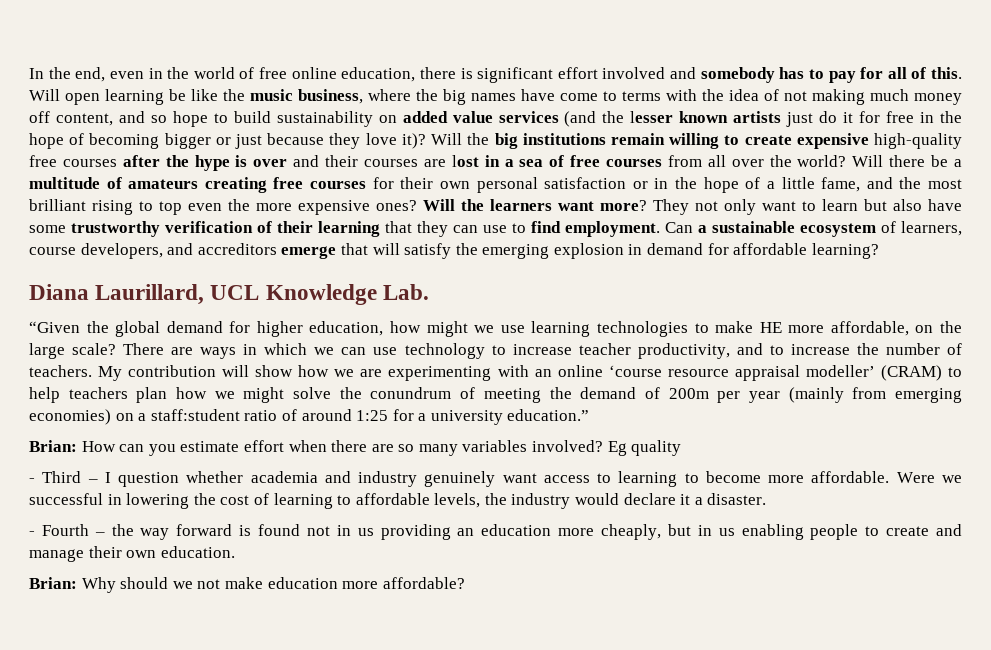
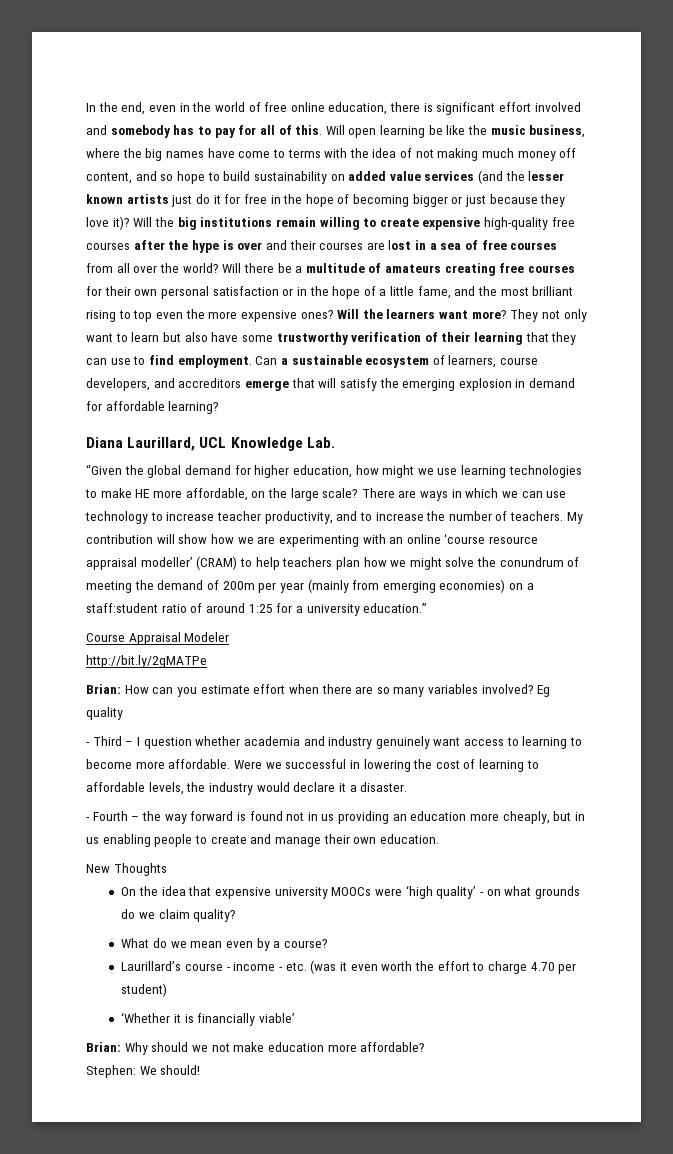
+ Course Appraisal Modeler
+ http://bit.ly/2gMATPe
+ New Thoughts
+ On the idea that expensive university MOOCs were ‘high quality’ - on what grounds do we claim quality?
+ What do we mean even by a course?
+ Laurillard’s course - income - etc. (was it even worth the effort to charge 4.70 per student)
+ ‘Whether it is financially viable’
+ Stephen: We should!

